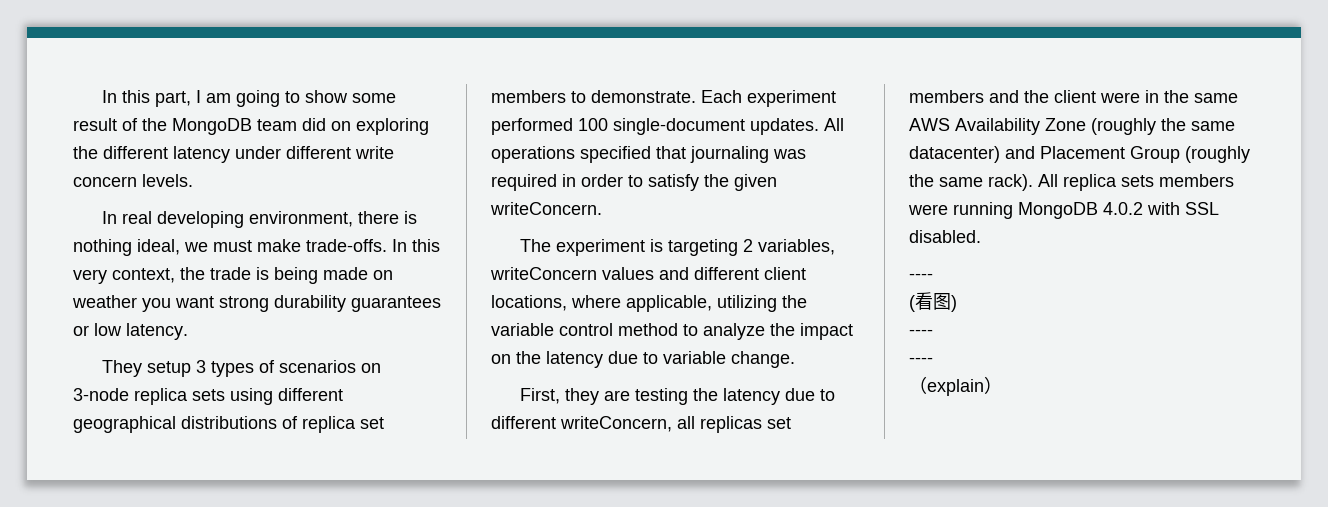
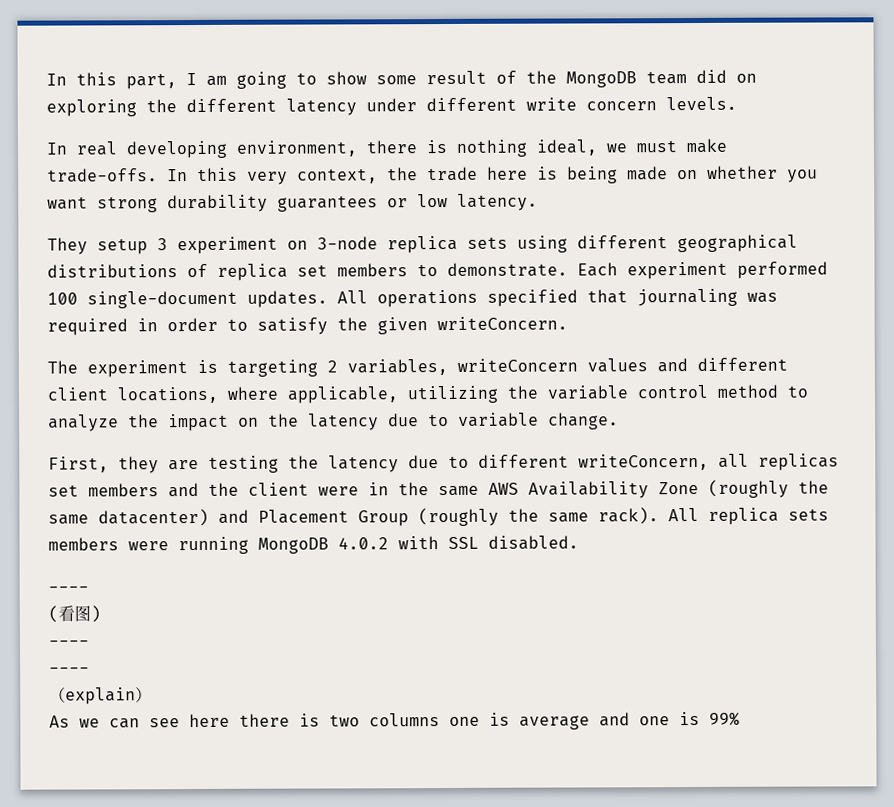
- In this very context, the trade is being made on weather you want strong durability guarantees or low latency.
+ In this very context, the trade here is being made on whether you want strong durability guarantees or low latency.
- They setup 3 types of scenarios on 3-node replica sets using different geographical distributions of replica set members to demonstrate.
+ They setup 3 experiment on 3-node replica sets using different geographical distributions of replica set members to demonstrate.
+ As we can see here there is two columns one is average and one is 99%

